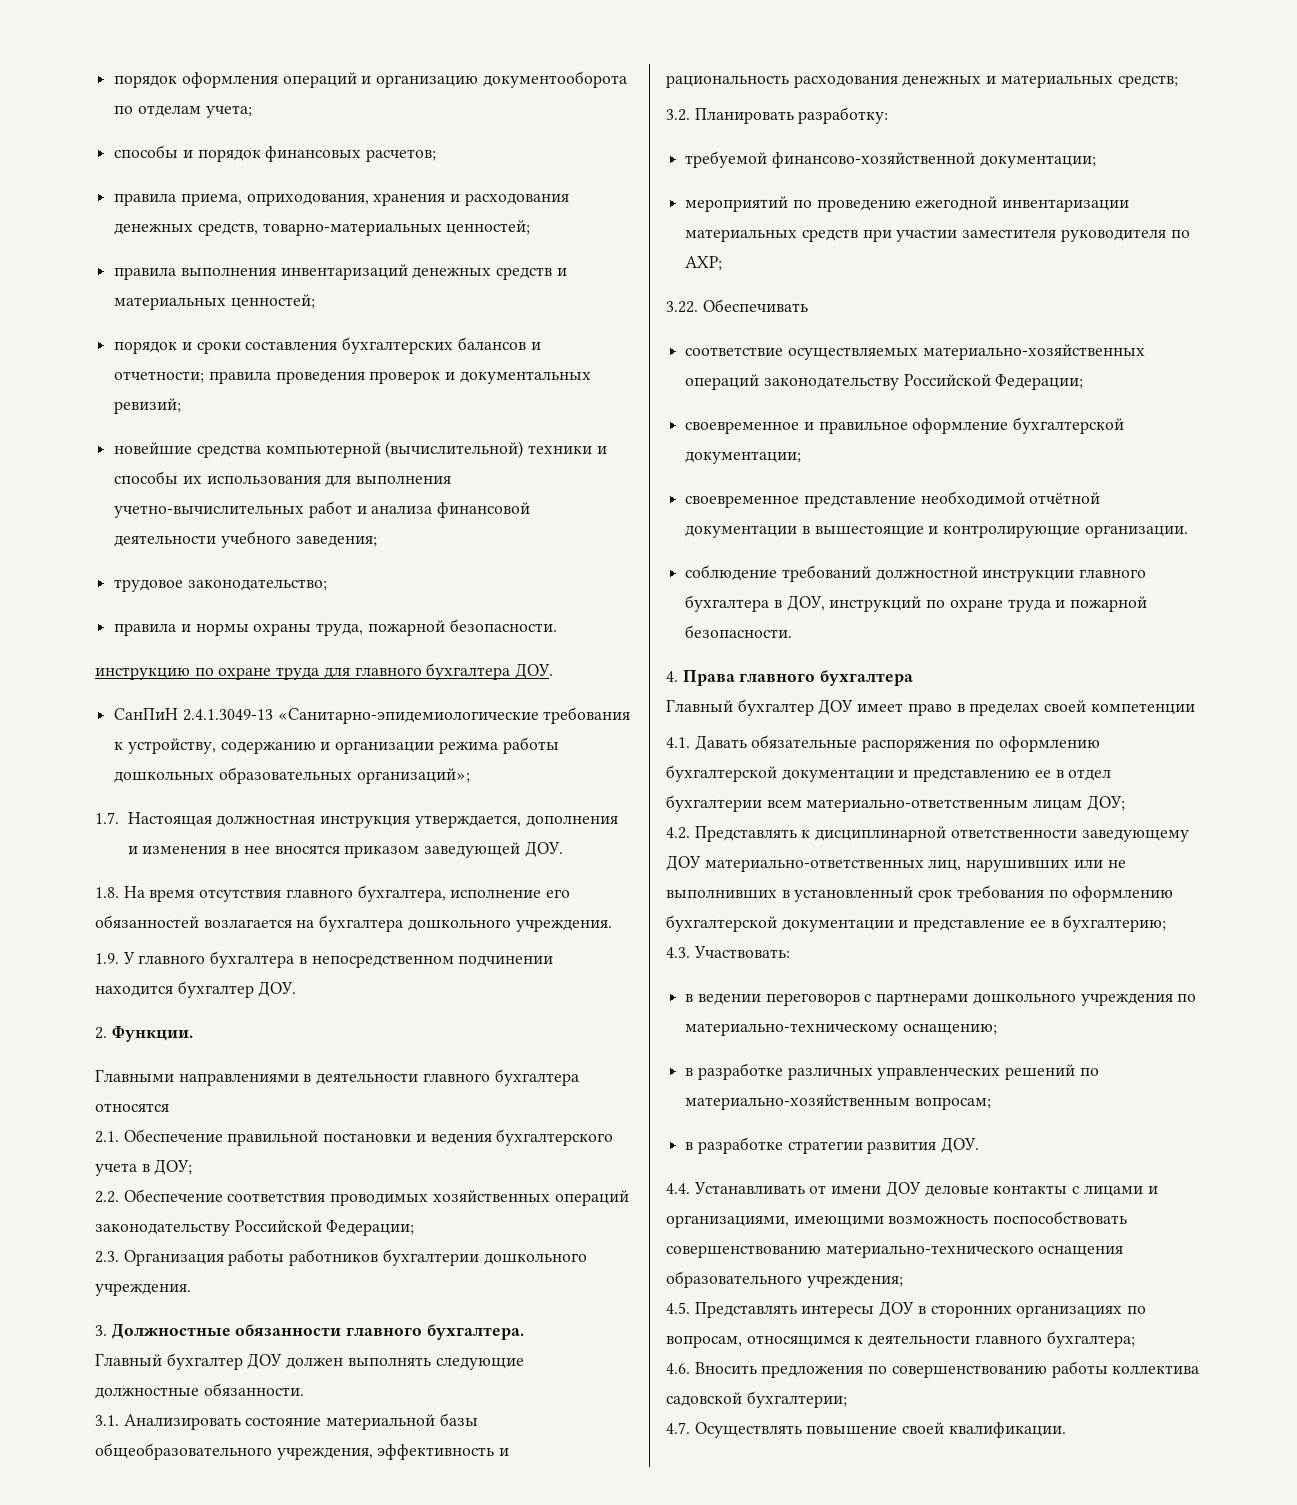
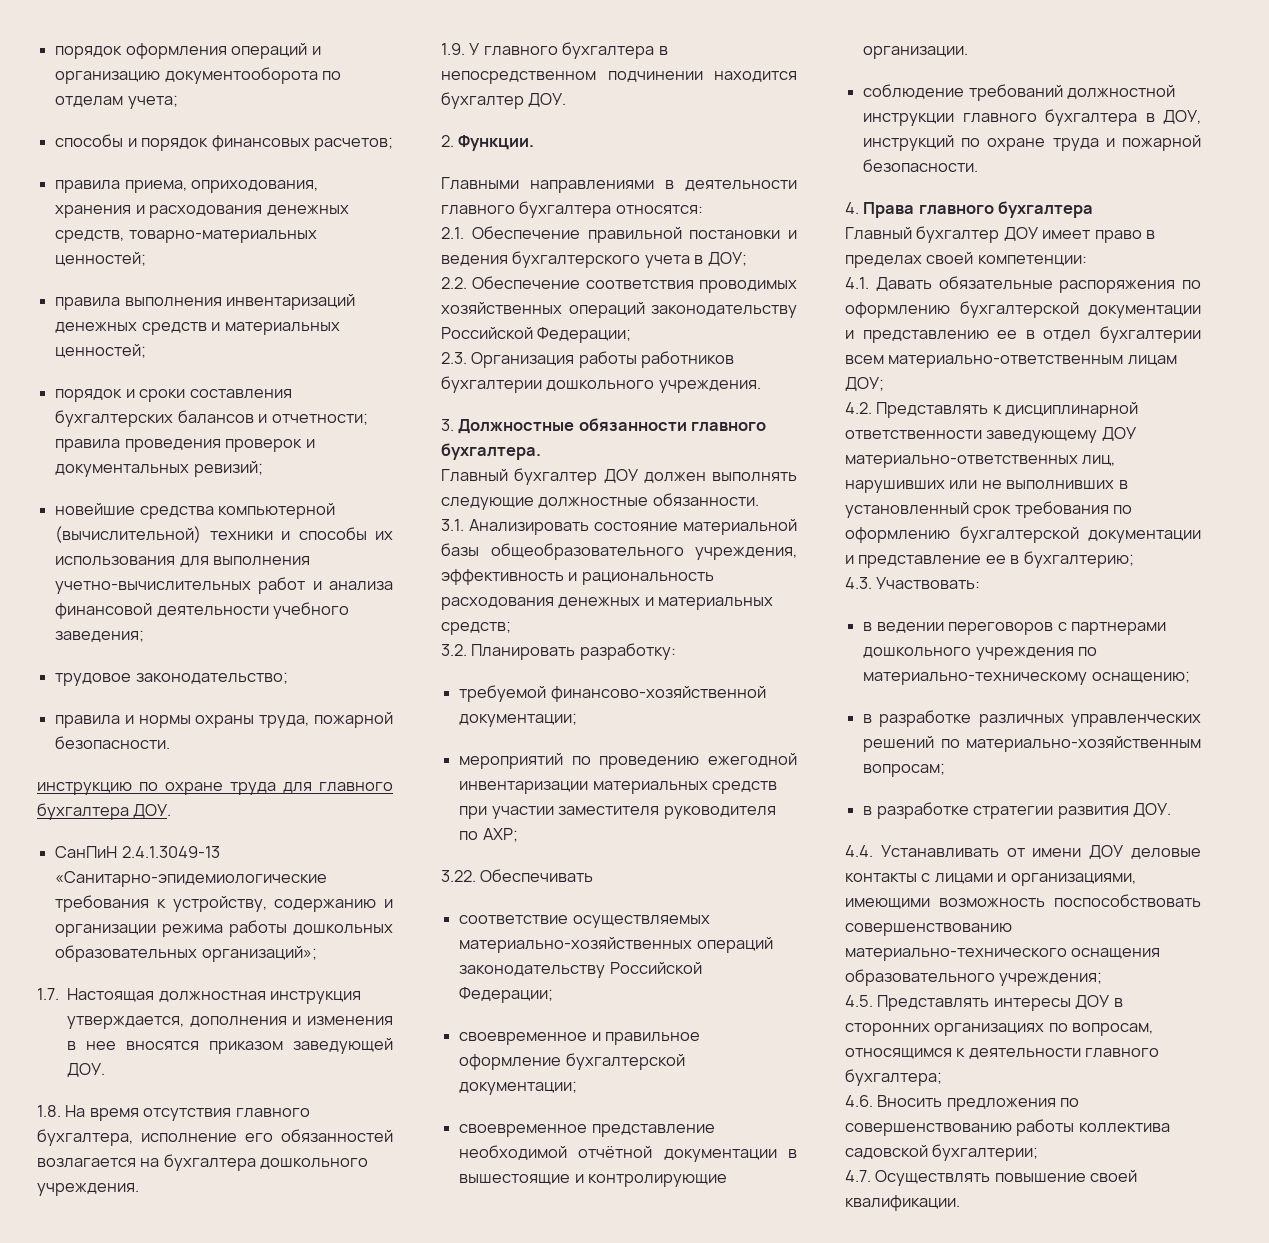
- Главными направлениями в деятельности главного бухгалтера относятся
+ Главными направлениями в деятельности главного бухгалтера относятся:
- Главный бухгалтер ДОУ имеет право в пределах своей компетенции
+ Главный бухгалтер ДОУ имеет право в пределах своей компетенции:

